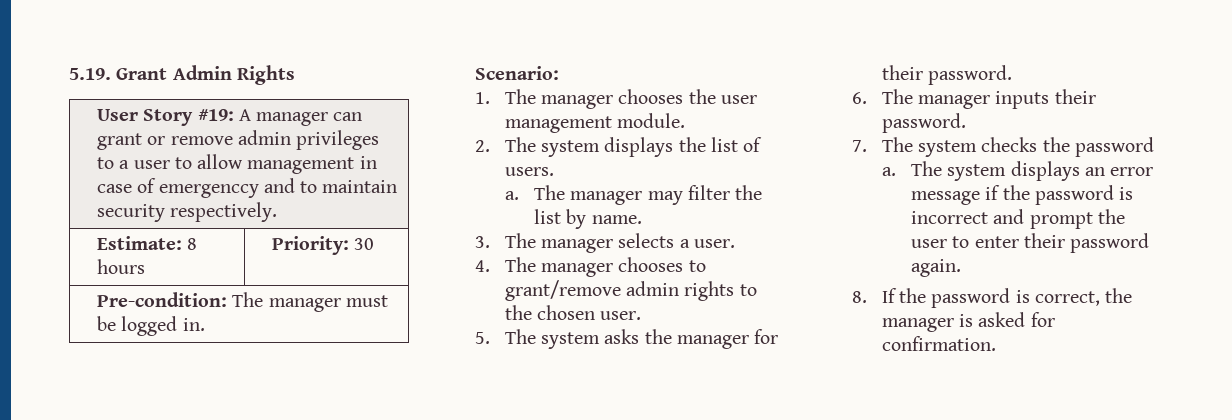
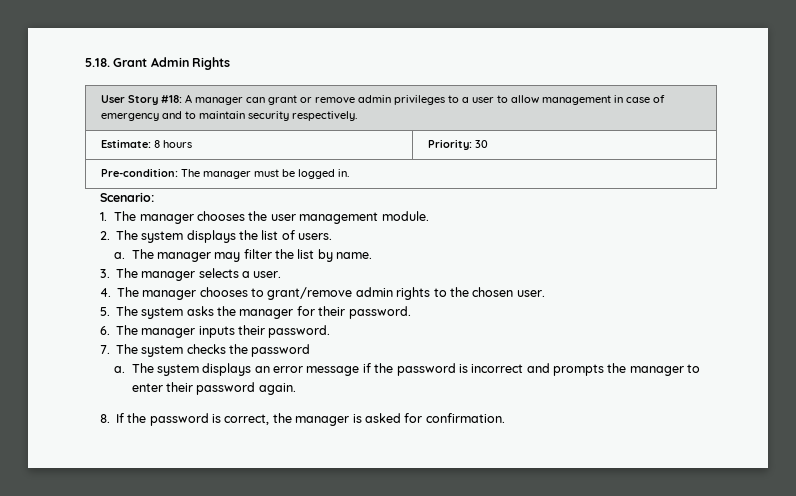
- 5.19. Grant Admin Rights
+ 5.18. Grant Admin Rights
- User Story #19: A manager can grant or remove admin privileges to a user to allow management in case of emergenccy and to maintain security respectively.
+ User Story #18: A manager can grant or remove admin privileges to a user to allow management in case of emergency and to maintain security respectively.
- The system displays an error message if the password is incorrect and prompt the user to enter their password again.
+ The system displays an error message if the password is incorrect and prompts the manager to enter their password again.

